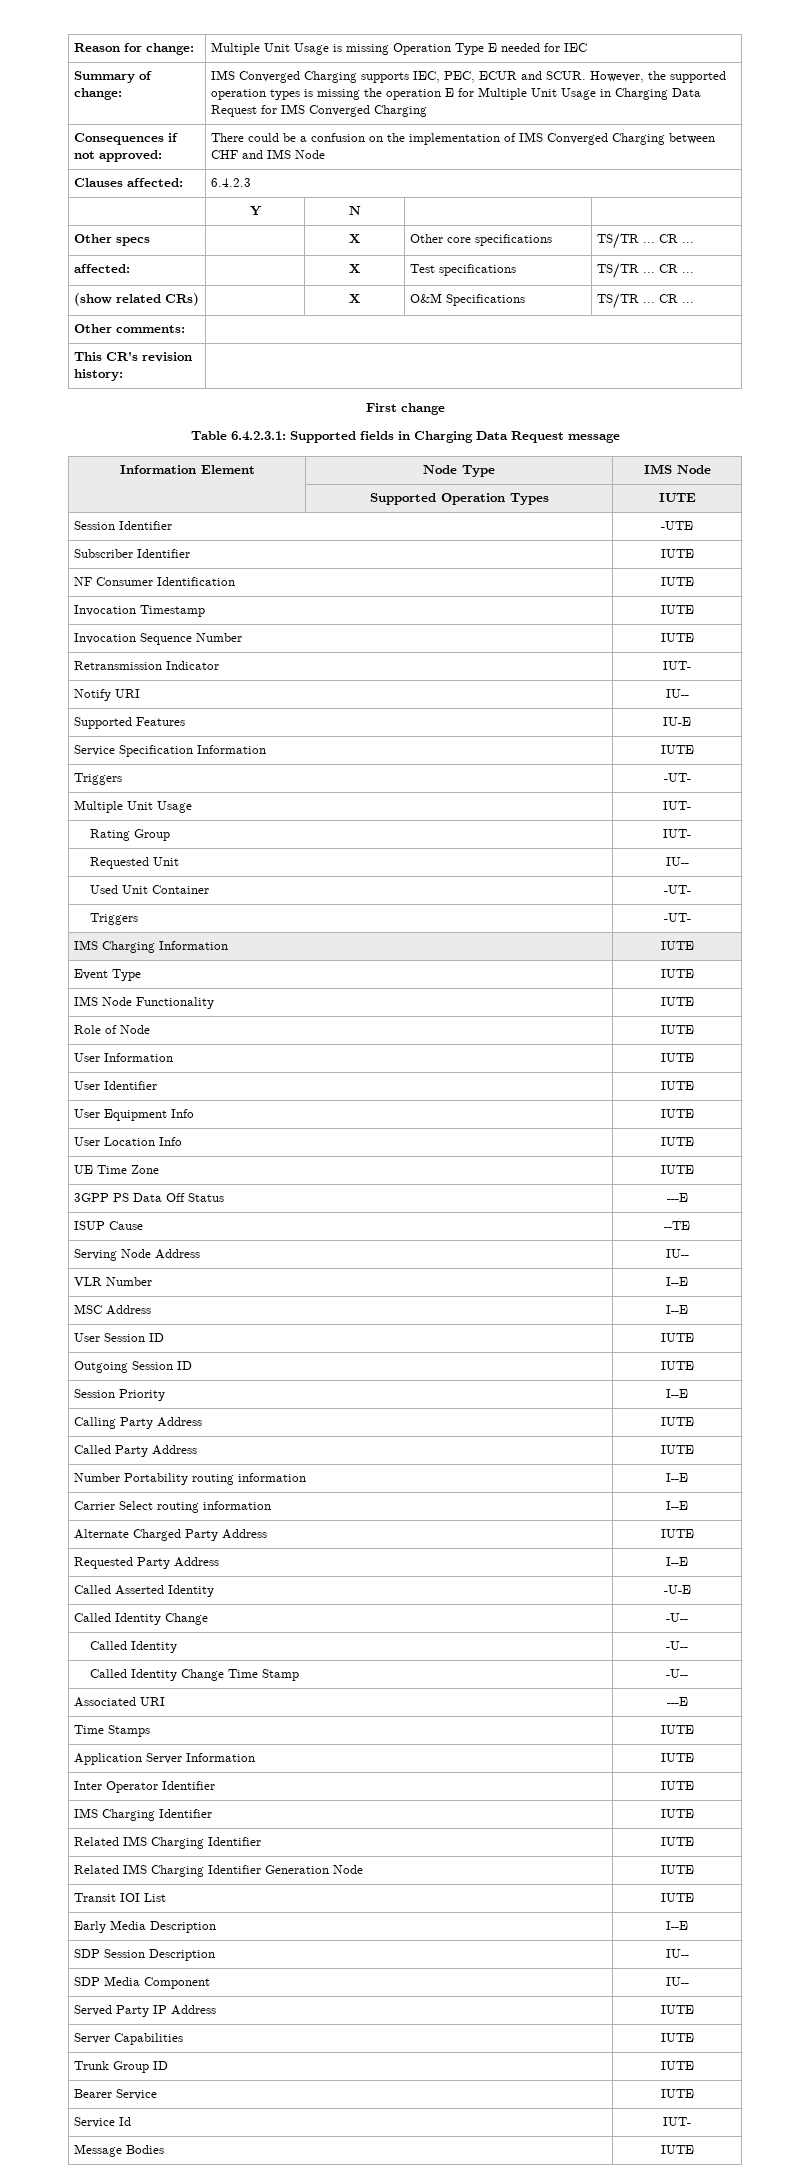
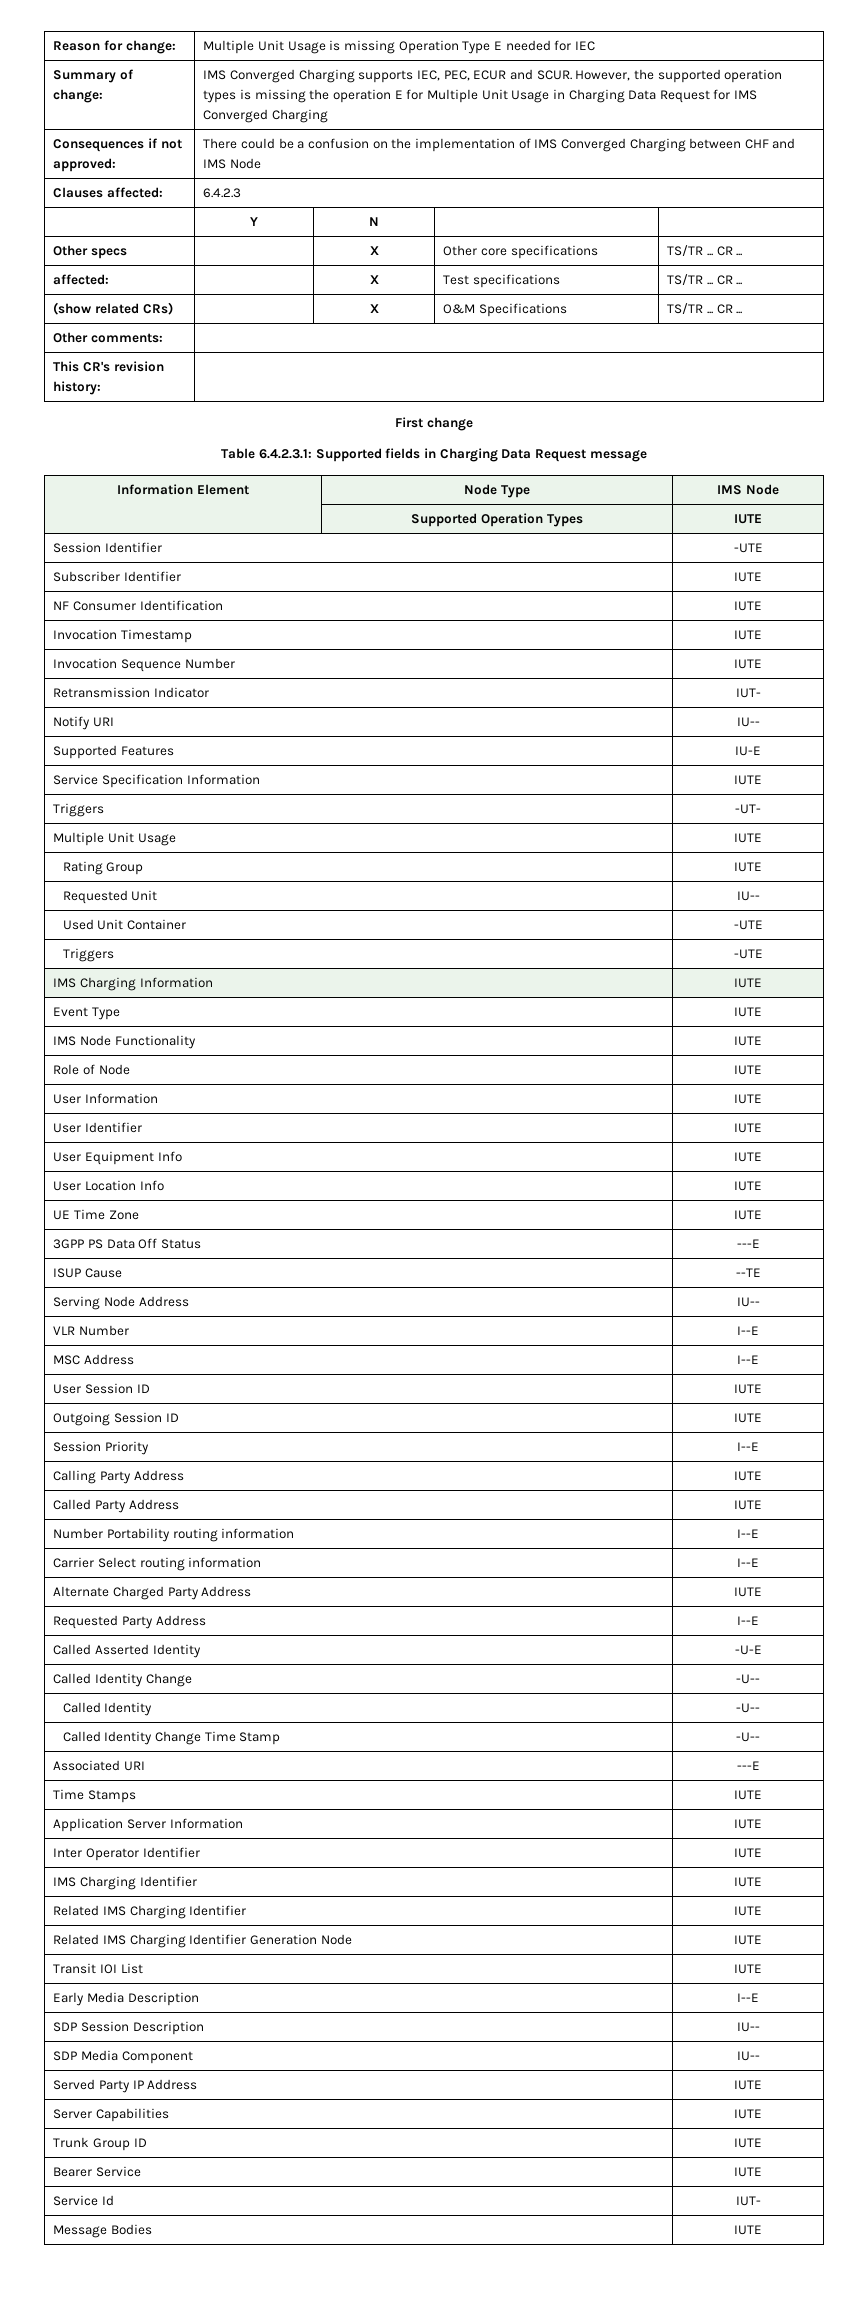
- Multiple Unit Usage | IUT-
+ Multiple Unit Usage | IUTE
- Rating Group | IUT-
+ Rating Group | IUTE
- Used Unit Container | -UT-
- Triggers | -UT-
+ Used Unit Container | -UTE
+ Triggers | -UTE

